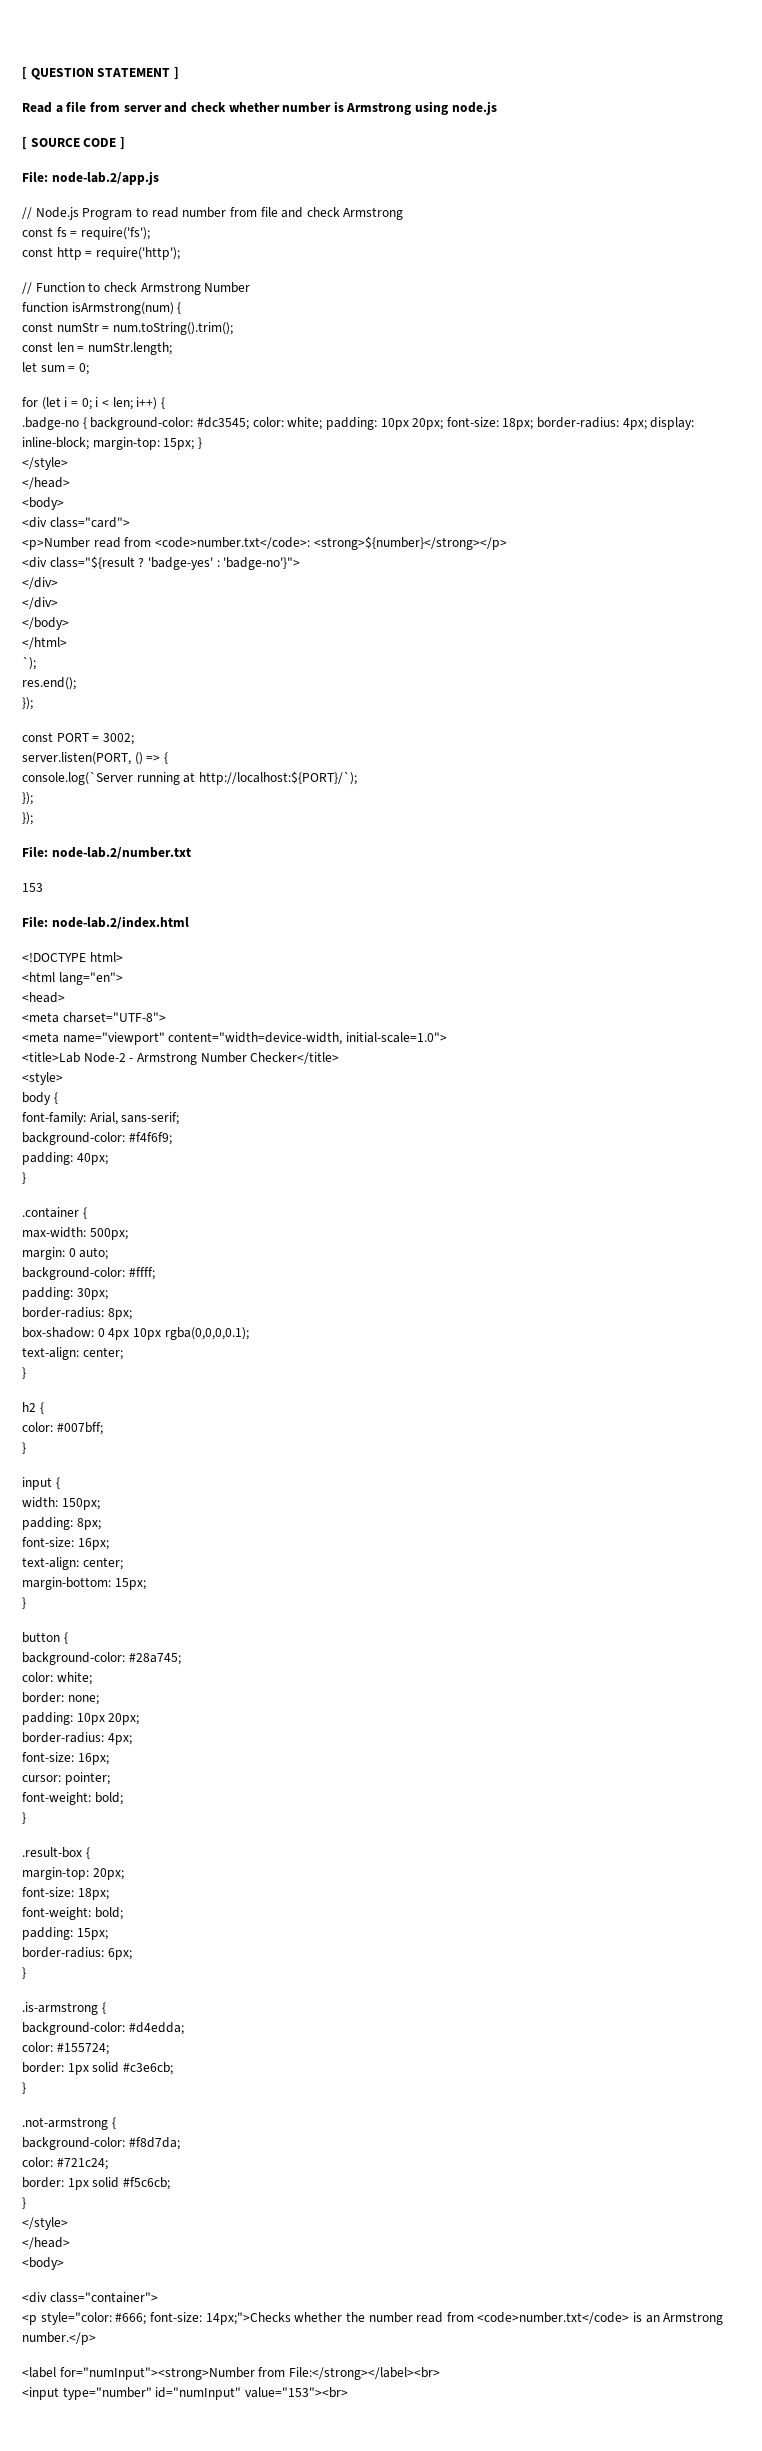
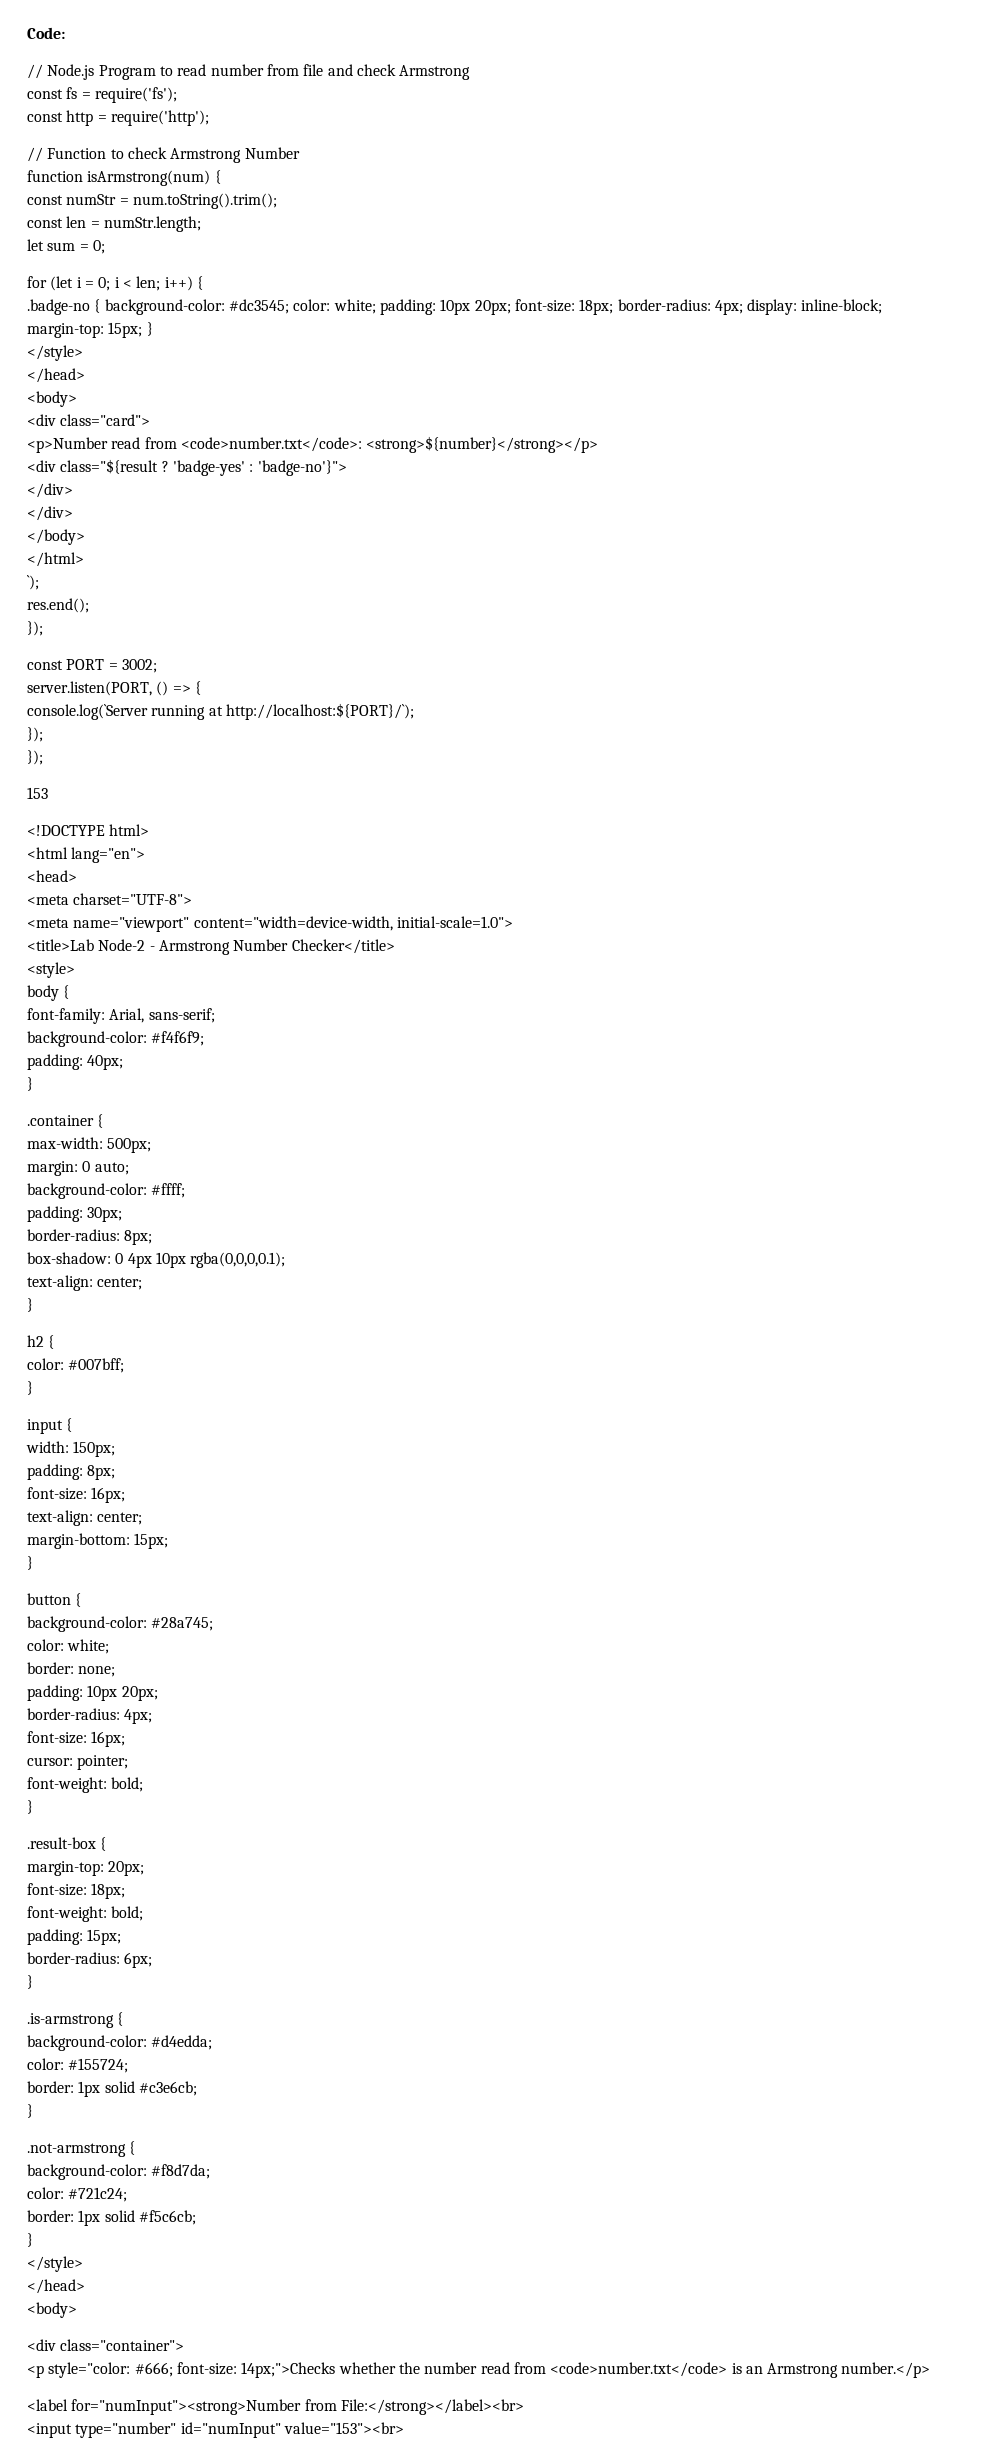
- [ QUESTION STATEMENT ]
- Read a file from server and check whether number is Armstrong using node.js
- [ SOURCE CODE ]
- File: node-lab.2/app.js
+ Code:
- File: node-lab.2/number.txt
- File: node-lab.2/index.html

